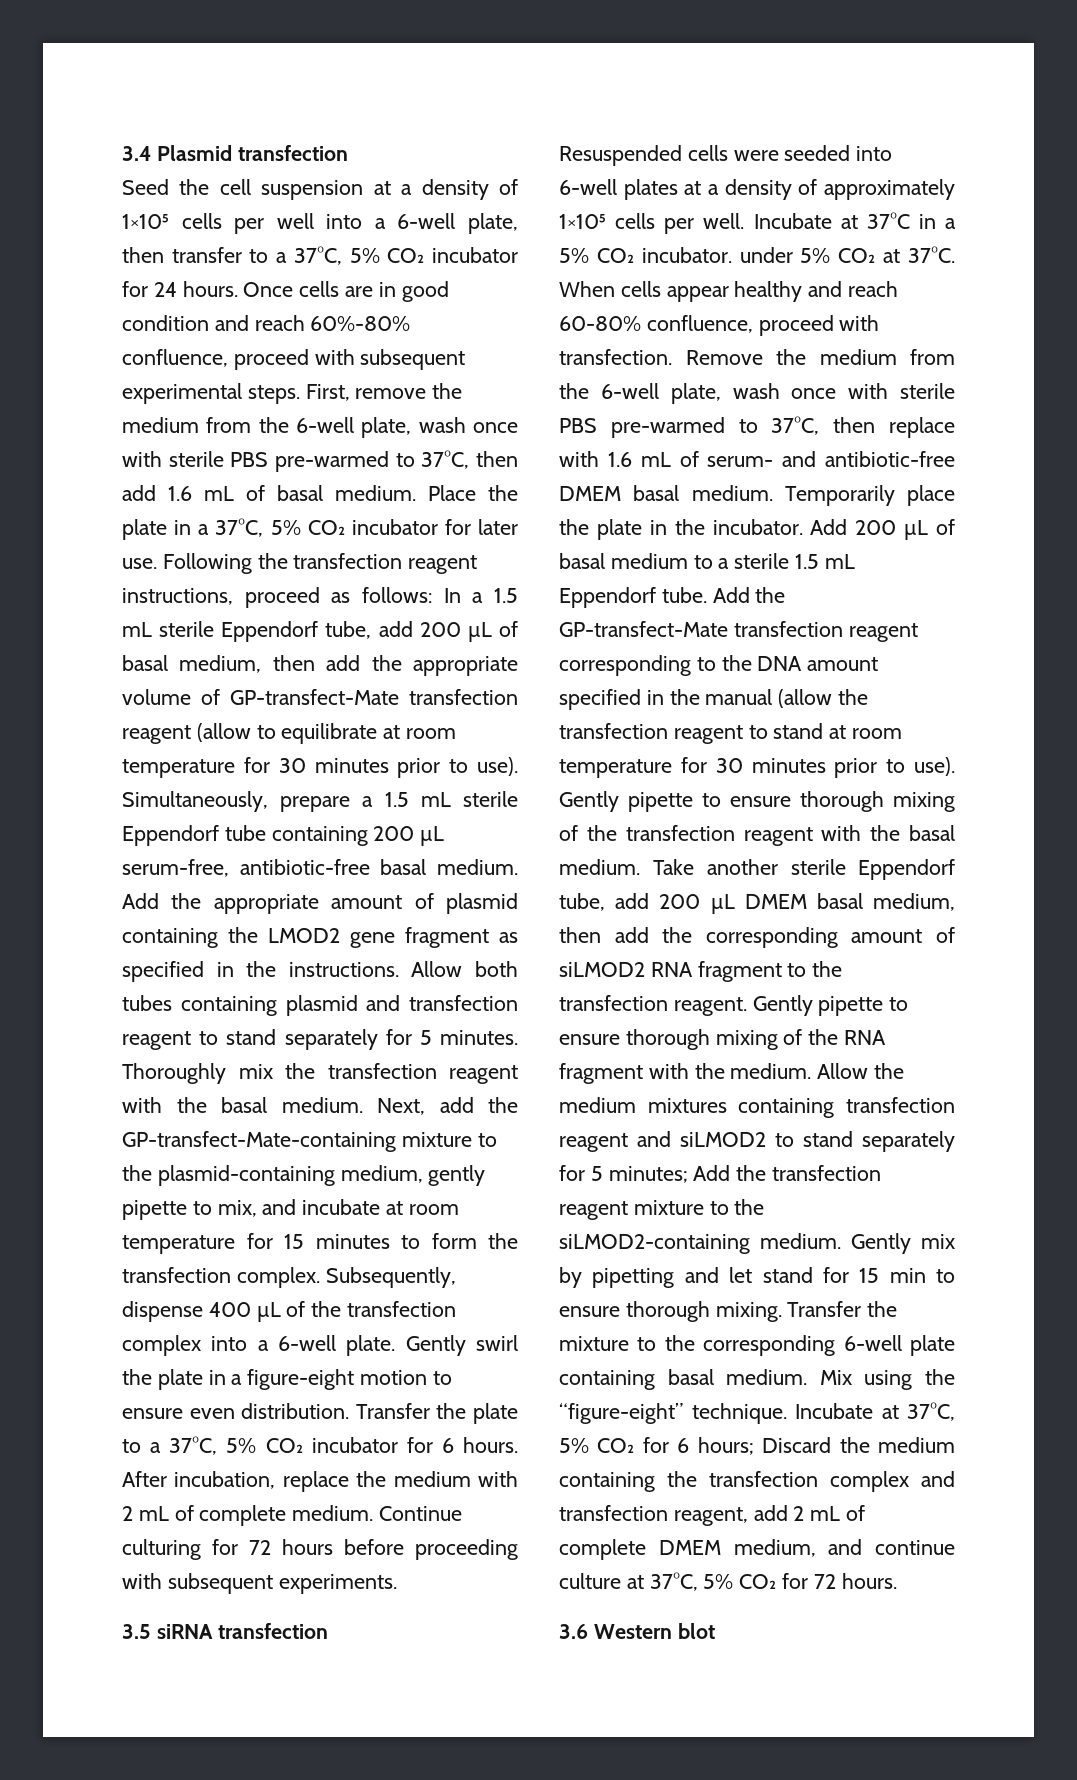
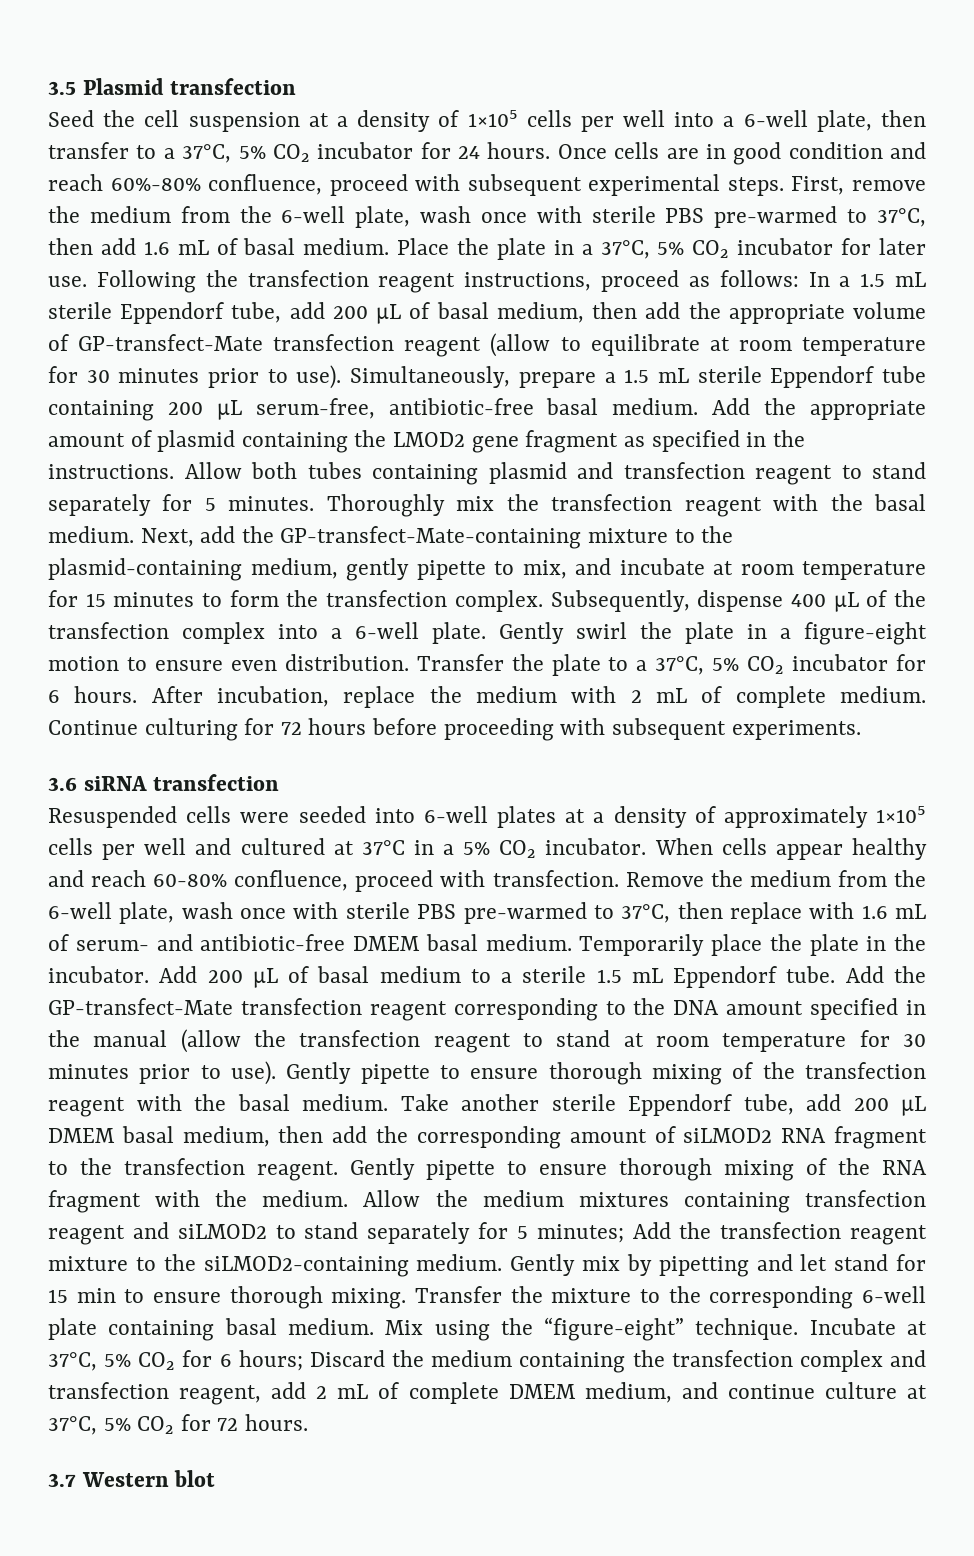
- 3.4 Plasmid transfection
+ 3.5 Plasmid transfection
- 3.5 siRNA transfection
+ 3.6 siRNA transfection
- Resuspended cells were seeded into 6-well plates at a density of approximately 1×10⁵ cells per well. Incubate at 37°C in a 5% CO₂ incubator. under 5% CO₂ at 37°C.
+ Resuspended cells were seeded into 6-well plates at a density of approximately 1×10⁵ cells per well and cultured at 37°C in a 5% CO₂ incubator.
- 3.6 Western blot
+ 3.7 Western blot

